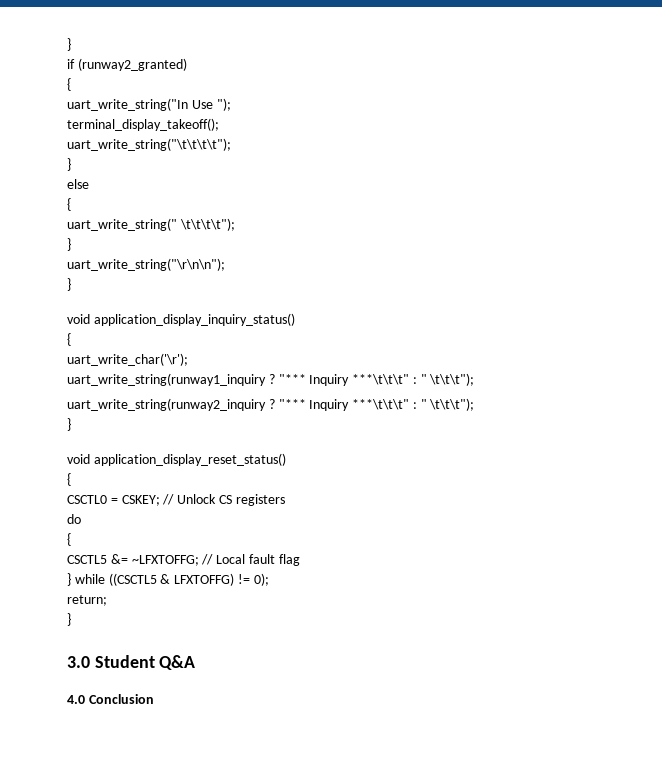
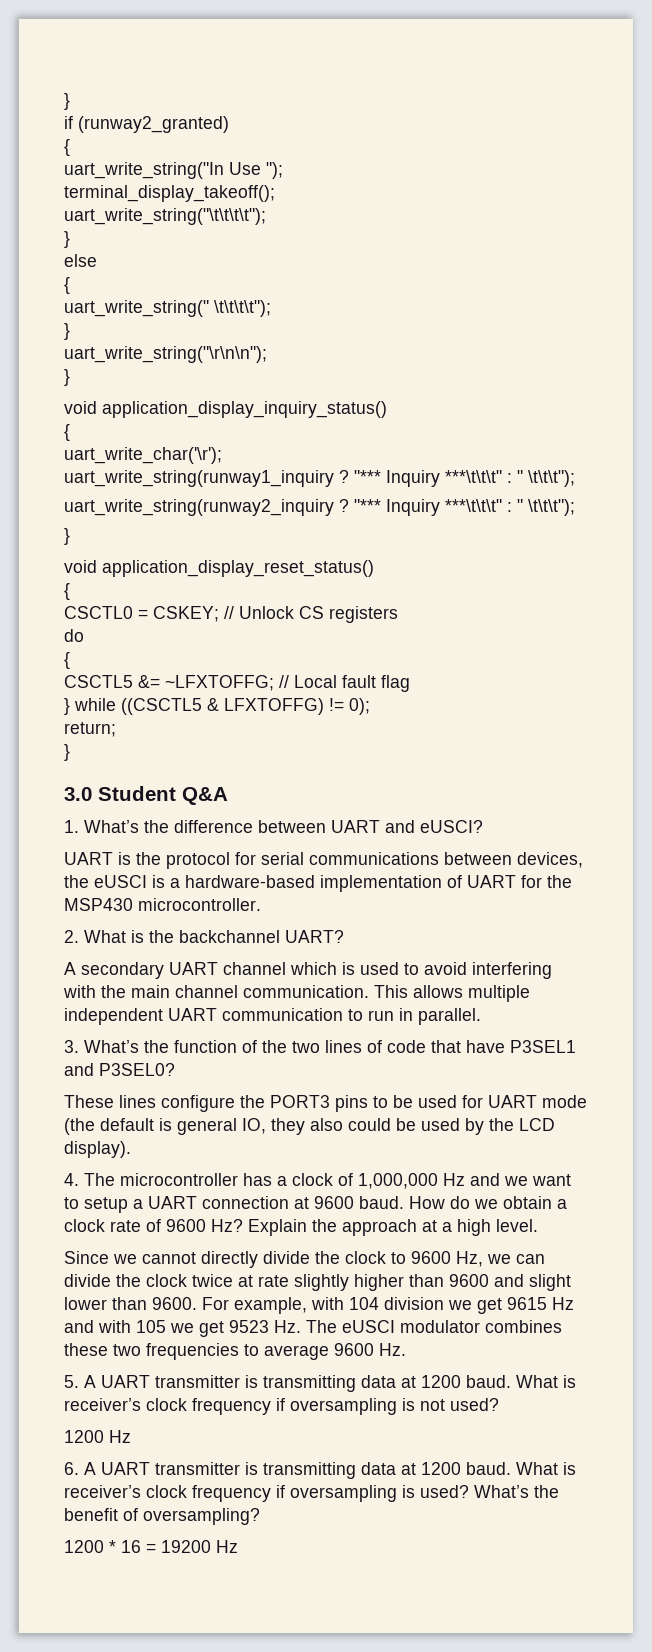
- 4.0 Conclusion
+ 1. What’s the difference between UART and eUSCI?
+ UART is the protocol for serial communications between devices, the eUSCI is a hardware-based implementation of UART for the MSP430 microcontroller.
+ 2. What is the backchannel UART?
+ A secondary UART channel which is used to avoid interfering with the main channel communication. This allows multiple independent UART communication to run in parallel.
+ 3. What’s the function of the two lines of code that have P3SEL1 and P3SEL0?
+ These lines configure the PORT3 pins to be used for UART mode (the default is general IO, they also could be used by the LCD display).
+ 4. The microcontroller has a clock of 1,000,000 Hz and we want to setup a UART connection at 9600 baud. How do we obtain a clock rate of 9600 Hz? Explain the approach at a high level.
+ Since we cannot directly divide the clock to 9600 Hz, we can divide the clock twice at rate slightly higher than 9600 and slight lower than 9600. For example, with 104 division we get 9615 Hz and with 105 we get 9523 Hz. The eUSCI modulator combines these two frequencies to average 9600 Hz.
+ 5. A UART transmitter is transmitting data at 1200 baud. What is receiver’s clock frequency if oversampling is not used?
+ 1200 Hz
+ 6. A UART transmitter is transmitting data at 1200 baud. What is receiver’s clock frequency if oversampling is used? What’s the benefit of oversampling?
+ 1200 * 16 = 19200 Hz

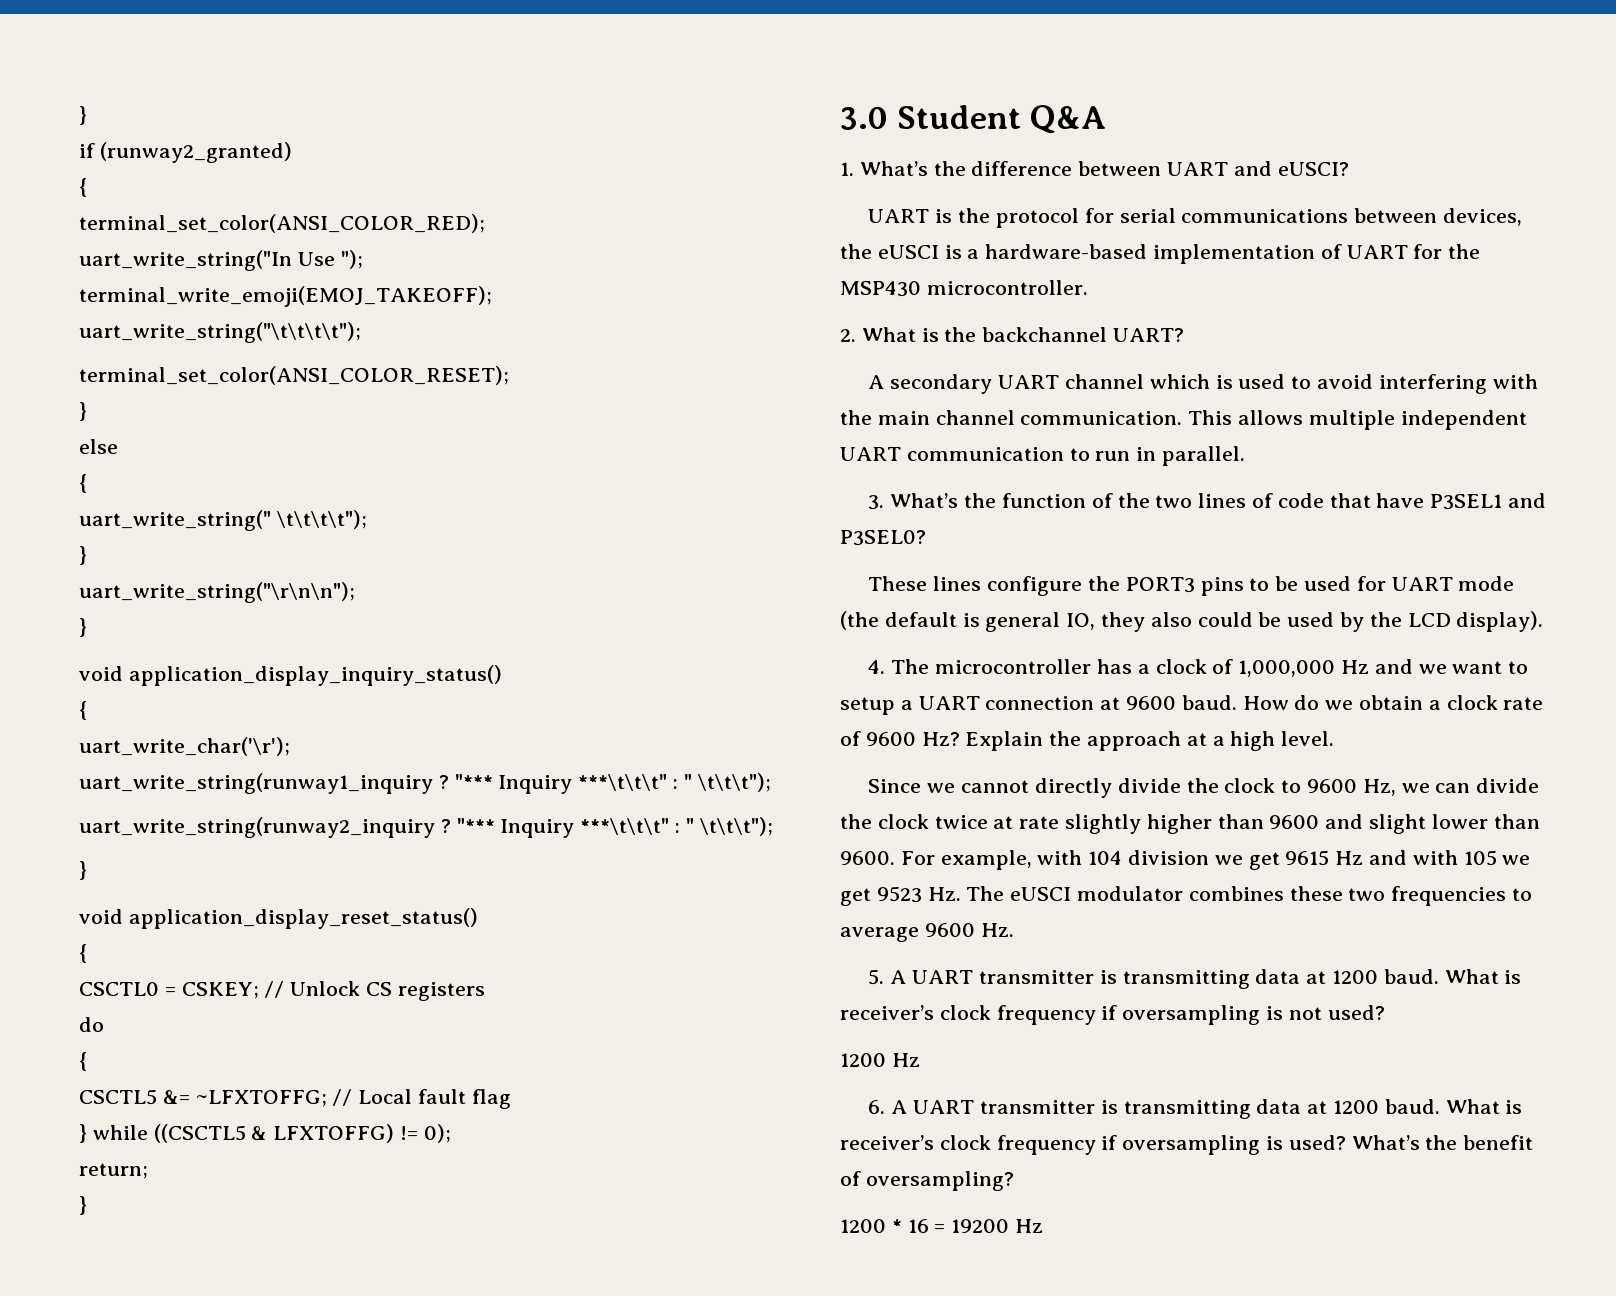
+ terminal_set_color(ANSI_COLOR_RED);
- terminal_display_takeoff();
+ terminal_write_emoji(EMOJ_TAKEOFF);
+ terminal_set_color(ANSI_COLOR_RESET);

